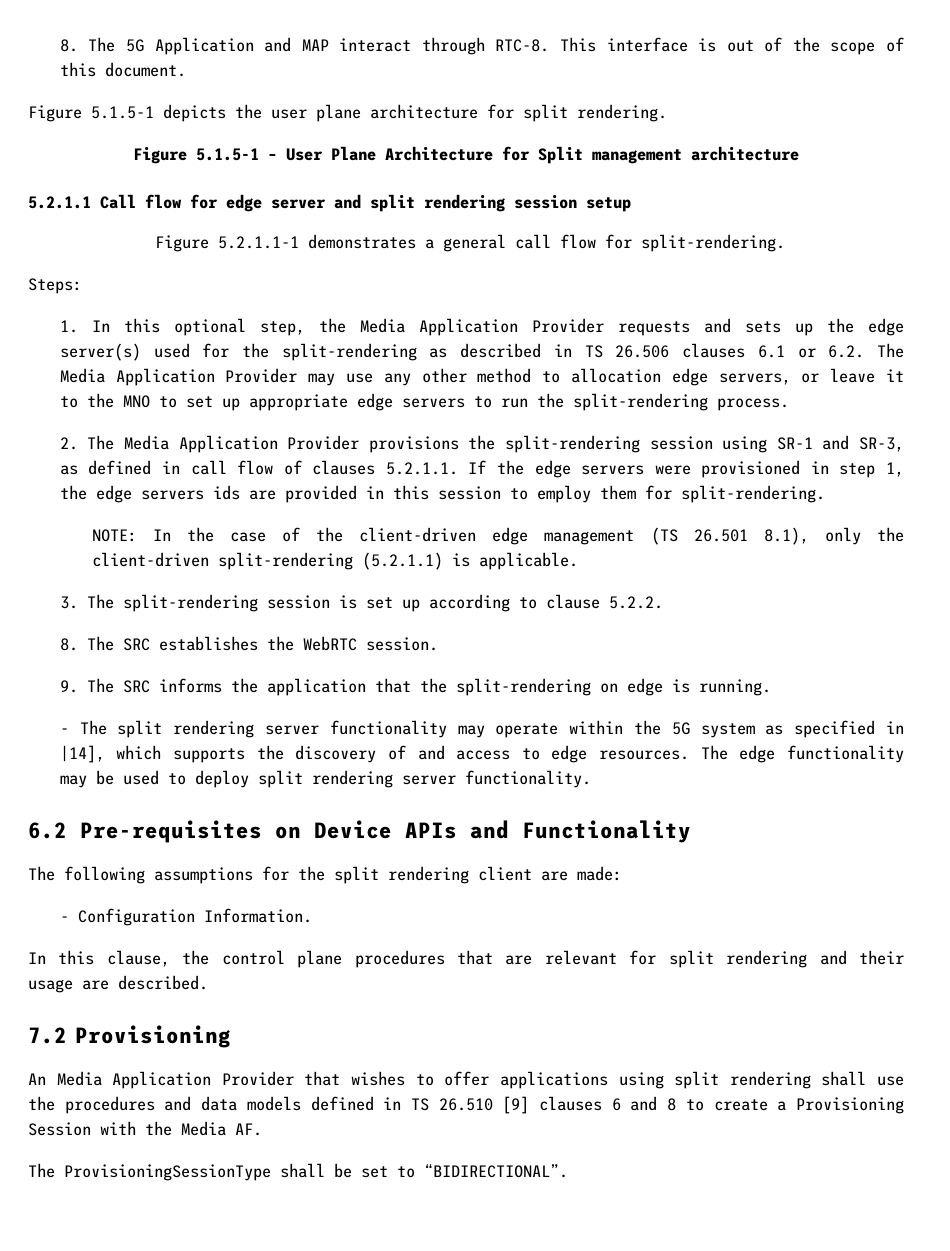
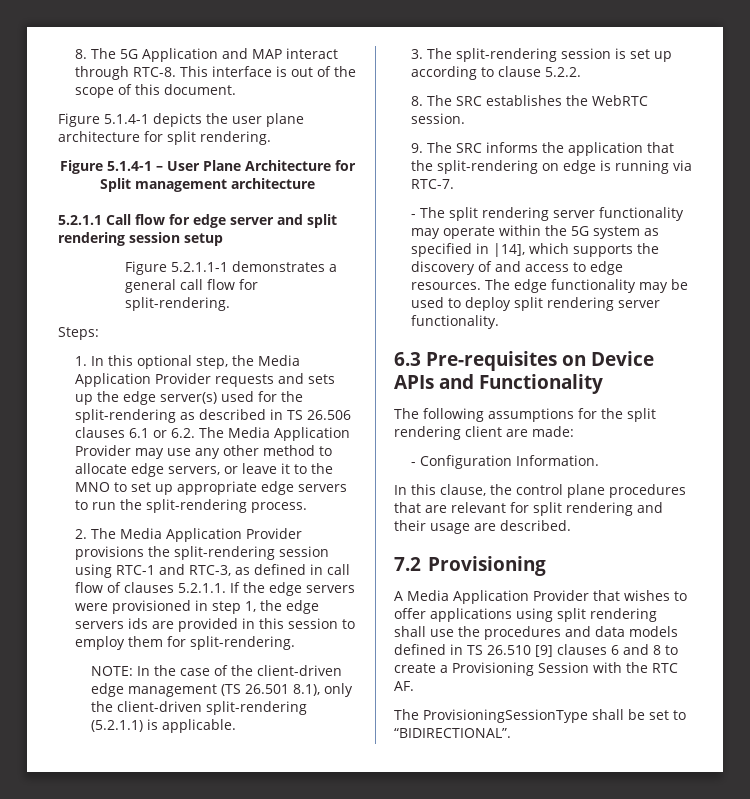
- Figure 5.1.5-1 depicts the user plane architecture for split rendering.
+ Figure 5.1.4-1 depicts the user plane architecture for split rendering.
- Figure 5.1.5-1 – User Plane Architecture for Split management architecture
+ Figure 5.1.4-1 – User Plane Architecture for Split management architecture
- 1. In this optional step, the Media Application Provider requests and sets up the edge server(s) used for the split-rendering as described in TS 26.506 clauses 6.1 or 6.2. The Media Application Provider may use any other method to allocation edge servers, or leave it to the MNO to set up appropriate edge servers to run the split-rendering process.
+ 1. In this optional step, the Media Application Provider requests and sets up the edge server(s) used for the split-rendering as described in TS 26.506 clauses 6.1 or 6.2. The Media Application Provider may use any other method to allocate edge servers, or leave it to the MNO to set up appropriate edge servers to run the split-rendering process.
- 2. The Media Application Provider provisions the split-rendering session using SR-1 and SR-3, as defined in call flow of clauses 5.2.1.1. If the edge servers were provisioned in step 1, the edge servers ids are provided in this session to employ them for split-rendering.
+ 2. The Media Application Provider provisions the split-rendering session using RTC-1 and RTC-3, as defined in call flow of clauses 5.2.1.1. If the edge servers were provisioned in step 1, the edge servers ids are provided in this session to employ them for split-rendering.
- 9. The SRC informs the application that the split-rendering on edge is running.
+ 9. The SRC informs the application that the split-rendering on edge is running via RTC-7.
- 6.2 Pre-requisites on Device APIs and Functionality
+ 6.3 Pre-requisites on Device APIs and Functionality
- An Media Application Provider that wishes to offer applications using split rendering shall use the procedures and data models defined in TS 26.510 [9] clauses 6 and 8 to create a Provisioning Session with the Media AF.
+ A Media Application Provider that wishes to offer applications using split rendering shall use the procedures and data models defined in TS 26.510 [9] clauses 6 and 8 to create a Provisioning Session with the RTC AF.

